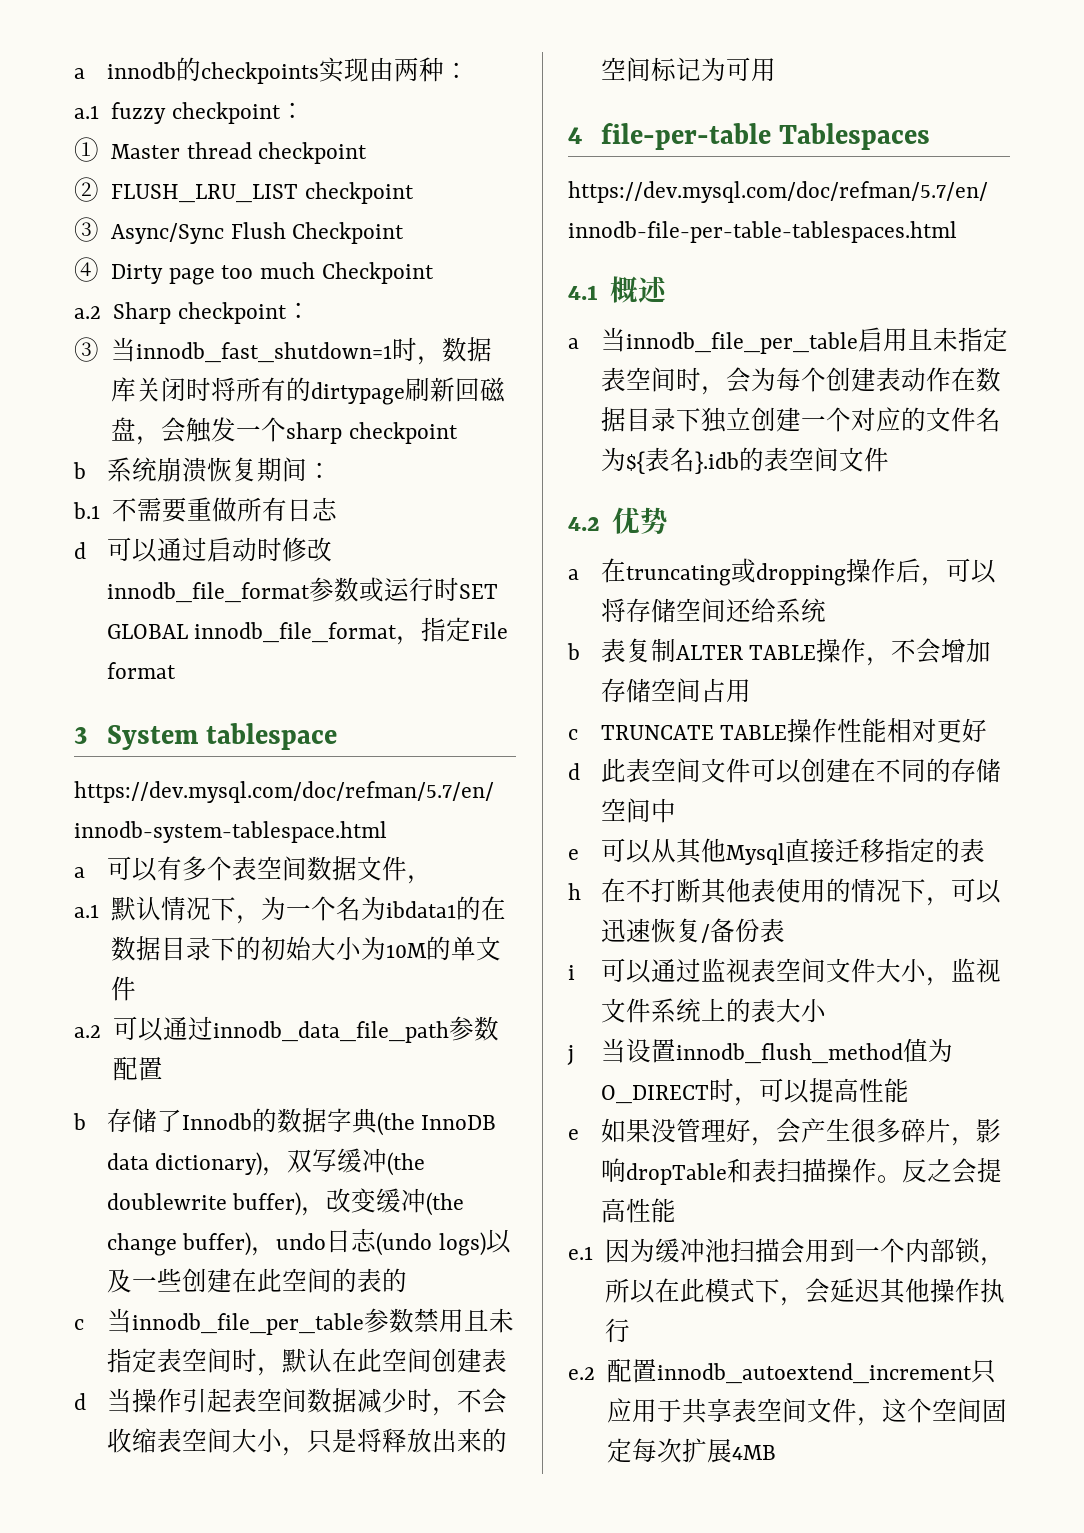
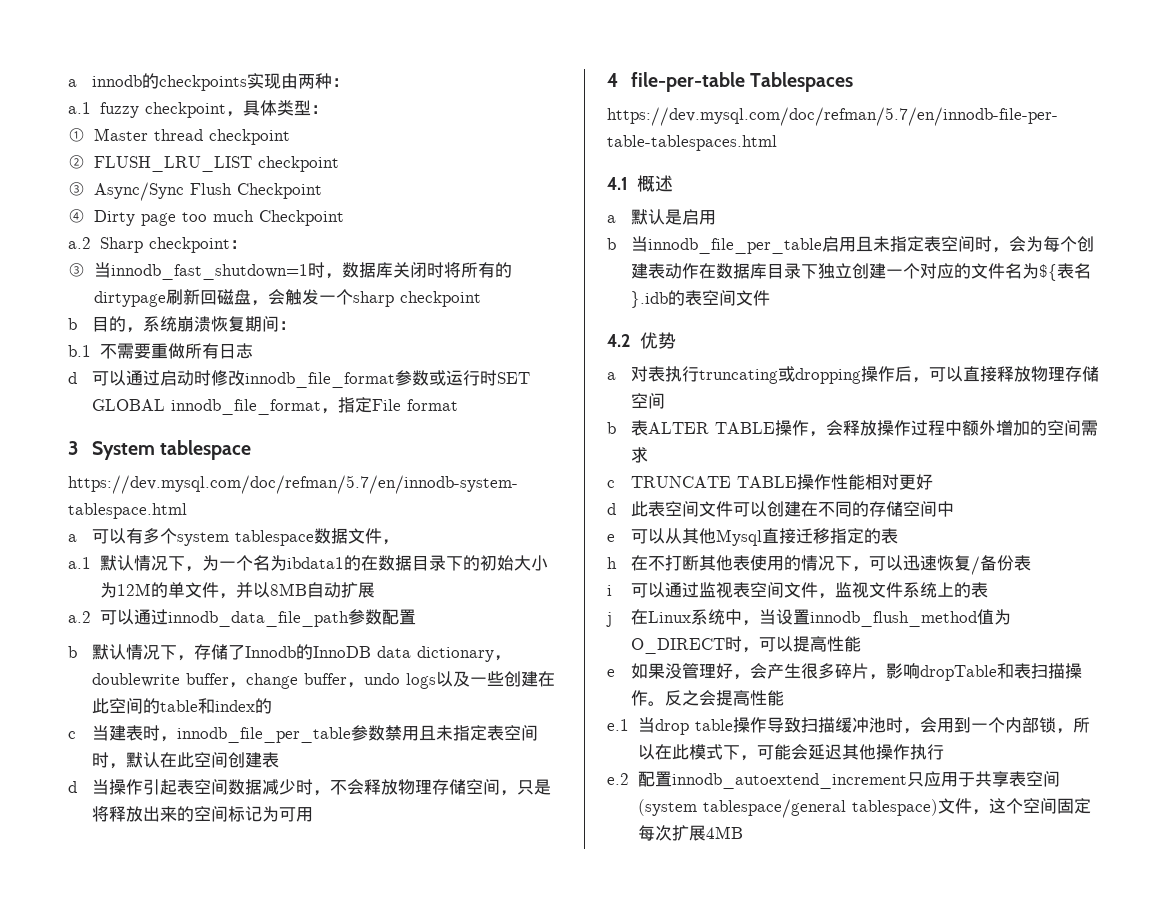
- a.1 fuzzy checkpoint：
+ a.1 fuzzy checkpoint，具体类型：
- b系统崩溃恢复期间：
+ b目的，系统崩溃恢复期间：
- a可以有多个表空间数据文件，
+ a可以有多个system tablespace数据文件，
- a.1默认情况下，为一个名为ibdata1的在数据目录下的初始大小为10M的单文件
+ a.1默认情况下，为一个名为ibdata1的在数据目录下的初始大小为12M的单文件，并以8MB自动扩展
- b存储了Innodb的数据字典(the InnoDB data dictionary)，双写缓冲(the doublewrite buffer)，改变缓冲(the change buffer)，undo日志(undo logs)以及一些创建在此空间的表的
+ b默认情况下，存储了Innodb的InnoDB data dictionary，doublewrite buffer，change buffer，undo logs以及一些创建在此空间的table和index的
- c当innodb_file_per_table参数禁用且未指定表空间时，默认在此空间创建表
+ c当建表时，innodb_file_per_table参数禁用且未指定表空间时，默认在此空间创建表
- d当操作引起表空间数据减少时，不会收缩表空间大小，只是将释放出来的空间标记为可用
+ d当操作引起表空间数据减少时，不会释放物理存储空间，只是将释放出来的空间标记为可用
- a当innodb_file_per_table启用且未指定表空间时，会为每个创建表动作在数据目录下独立创建一个对应的文件名为${表名}.idb的表空间文件
+ a默认是启用
+ b当innodb_file_per_table启用且未指定表空间时，会为每个创建表动作在数据库目录下独立创建一个对应的文件名为${表名}.idb的表空间文件
- a在truncating或dropping操作后，可以将存储空间还给系统
+ a对表执行truncating或dropping操作后，可以直接释放物理存储空间
- b表复制ALTER TABLE操作，不会增加存储空间占用
+ b表ALTER TABLE操作，会释放操作过程中额外增加的空间需求
- i可以通过监视表空间文件大小，监视文件系统上的表大小
+ i可以通过监视表空间文件，监视文件系统上的表
- j当设置innodb_flush_method值为O_DIRECT时，可以提高性能
+ j在Linux系统中，当设置innodb_flush_method值为O_DIRECT时，可以提高性能
- e.1因为缓冲池扫描会用到一个内部锁，所以在此模式下，会延迟其他操作执行
+ e.1当drop table操作导致扫描缓冲池时，会用到一个内部锁，所以在此模式下，可能会延迟其他操作执行
- e.2配置innodb_autoextend_increment只应用于共享表空间文件，这个空间固定每次扩展4MB
+ e.2配置innodb_autoextend_increment只应用于共享表空间(system tablespace/general tablespace)文件，这个空间固定每次扩展4MB

